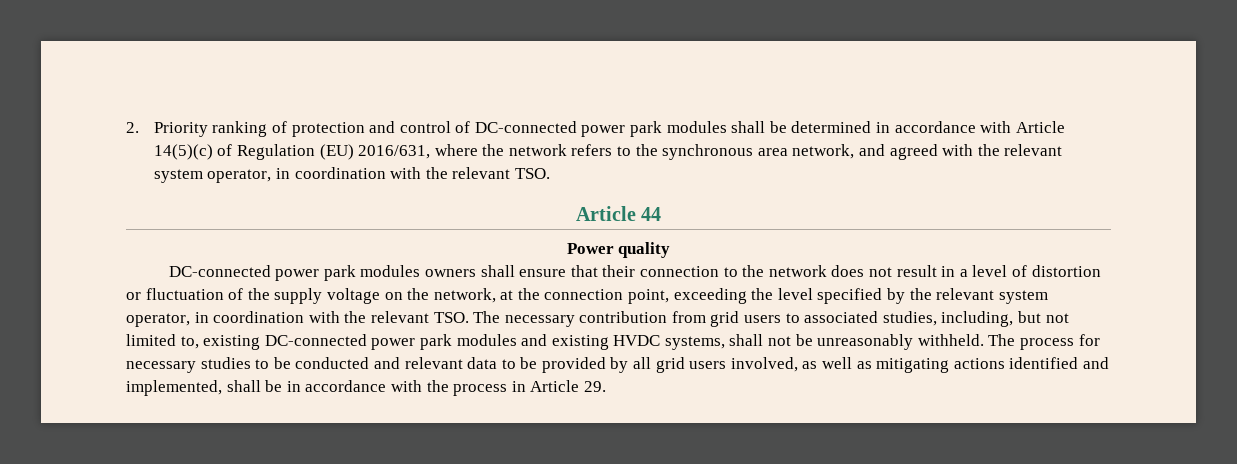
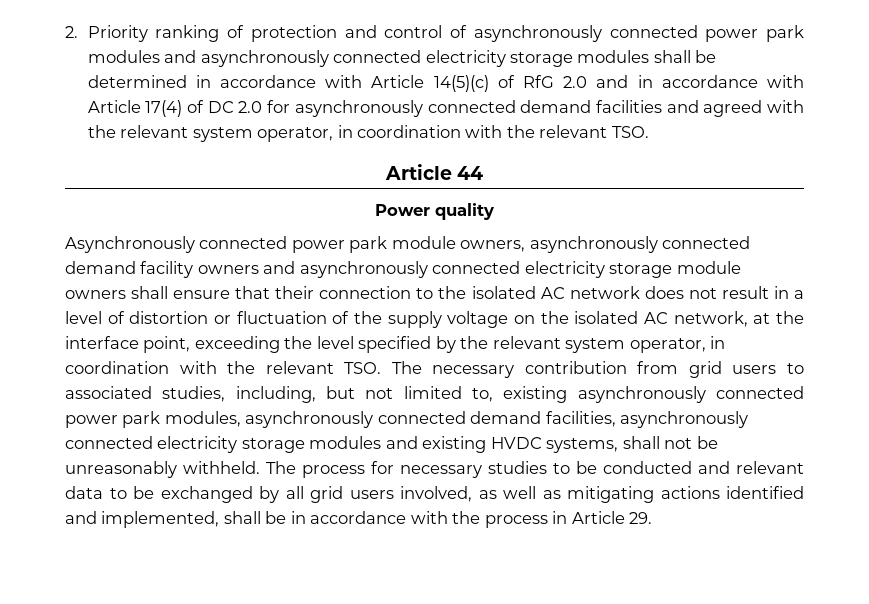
- 2. Priority ranking of protection and control of DC-connected power park modules shall be determined in accordance with Article 14(5)(c) of Regulation (EU) 2016/631, where the network refers to the synchronous area network, and agreed with the relevant system operator, in coordination with the relevant TSO.
+ 2. Priority ranking of protection and control of asynchronously connected power park modules and asynchronously connected electricity storage modules shall be determined in accordance with Article 14(5)(c) of RfG 2.0 and in accordance with Article 17(4) of DC 2.0 for asynchronously connected demand facilities and agreed with the relevant system operator, in coordination with the relevant TSO.
- DC-connected power park modules owners shall ensure that their connection to the network does not result in a level of distortion or fluctuation of the supply voltage on the network, at the connection point, exceeding the level specified by the relevant system operator, in coordination with the relevant TSO. The necessary contribution from grid users to associated studies, including, but not limited to, existing DC-connected power park modules and existing HVDC systems, shall not be unreasonably withheld.
+ Asynchronously connected power park module owners, asynchronously connected demand facility owners and asynchronously connected electricity storage module owners shall ensure that their connection to the isolated AC network does not result in a level of distortion or fluctuation of the supply voltage on the isolated AC network, at the interface point, exceeding the level specified by the relevant system operator, in coordination with the relevant TSO. The necessary contribution from grid users to associated studies, including, but not limited to, existing asynchronously connected power park modules, asynchronously connected demand facilities, asynchronously connected electricity storage modules and existing HVDC systems, shall not be unreasonably withheld.
- The process for necessary studies to be conducted and relevant data to be provided by all grid users involved, as well as mitigating actions identified and implemented, shall be in accordance with the process in Article 29.
+ The process for necessary studies to be conducted and relevant data to be exchanged by all grid users involved, as well as mitigating actions identified and implemented, shall be in accordance with the process in Article 29.

